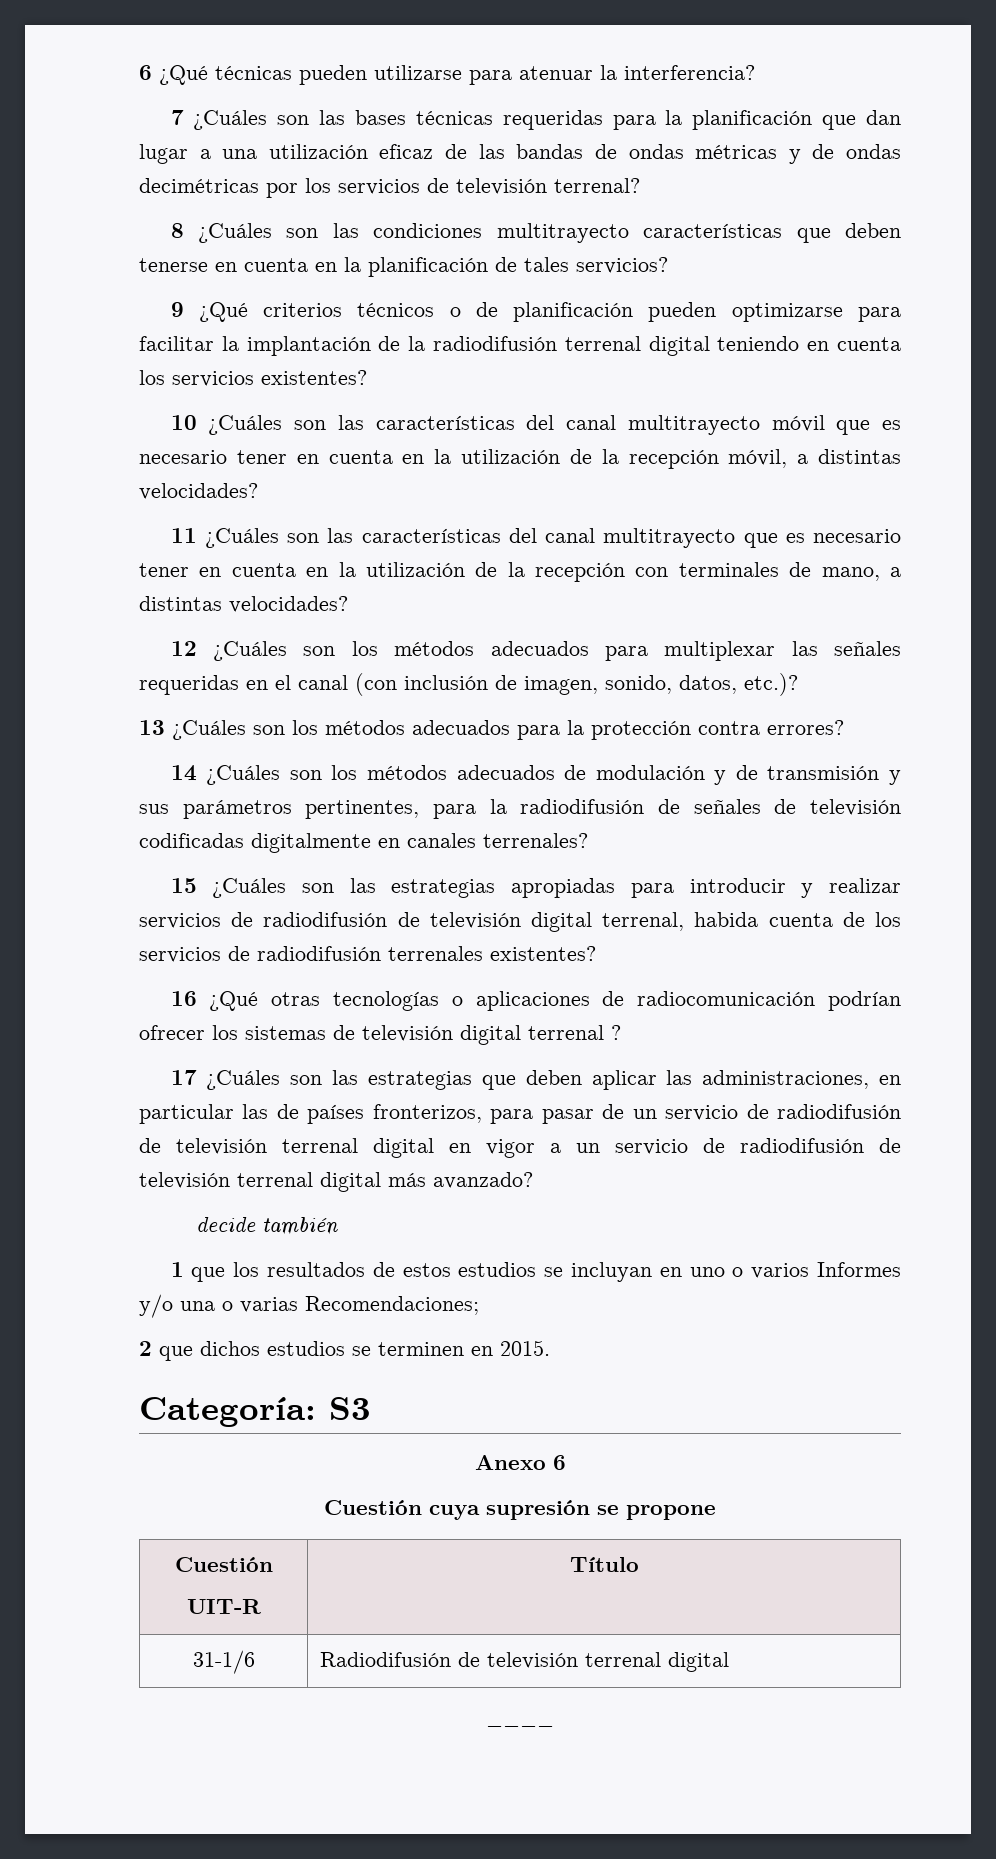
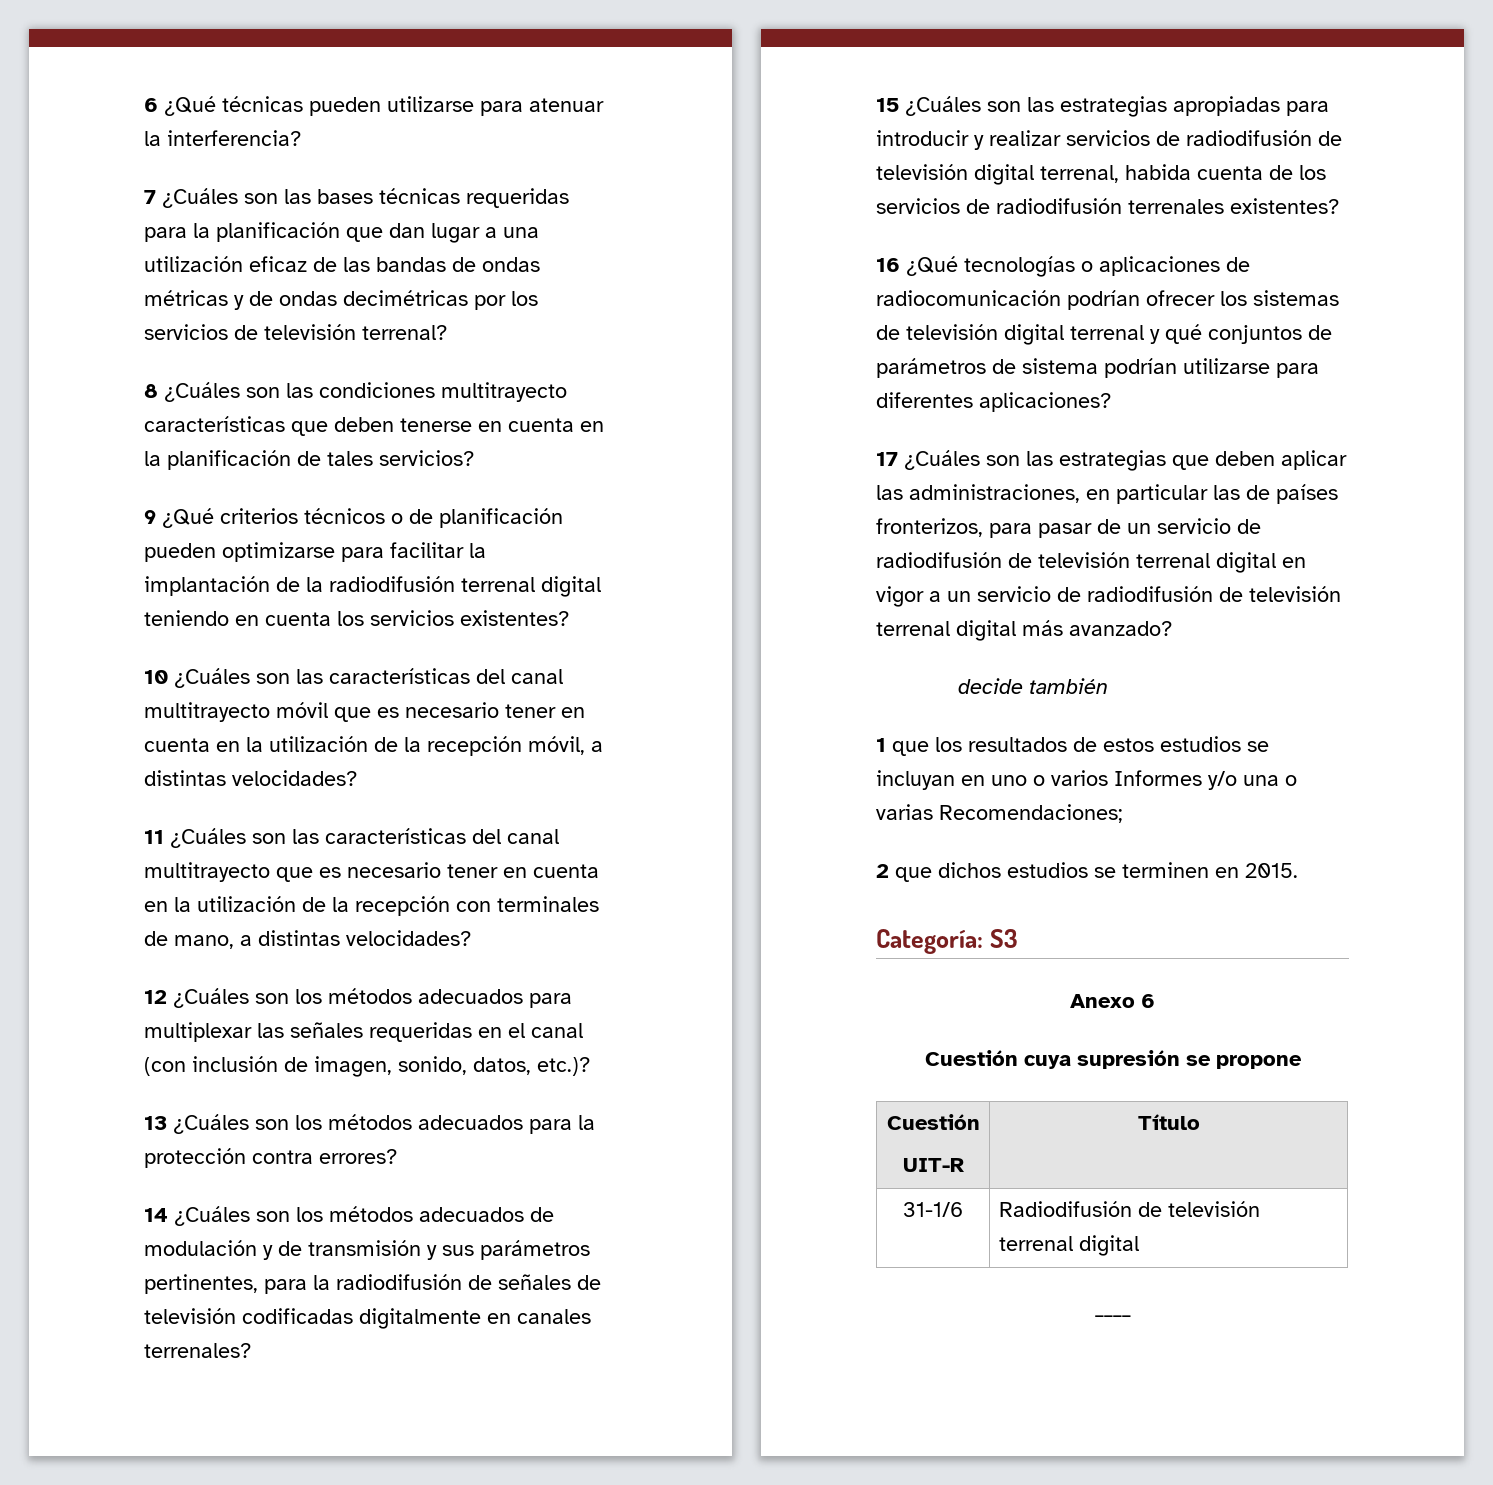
- 16 ¿Qué otras tecnologías o aplicaciones de radiocomunicación podrían ofrecer los sistemas de televisión digital terrenal ?
+ 16 ¿Qué tecnologías o aplicaciones de radiocomunicación podrían ofrecer los sistemas de televisión digital terrenal y qué conjuntos de parámetros de sistema podrían utilizarse para diferentes aplicaciones?

